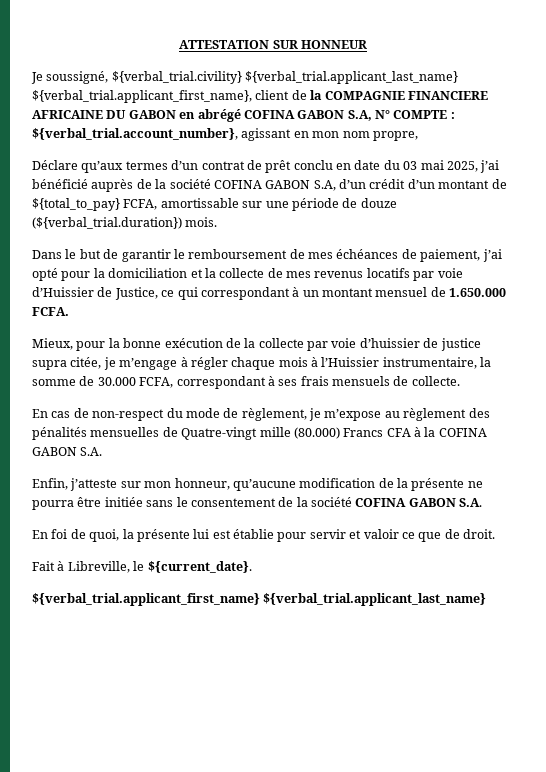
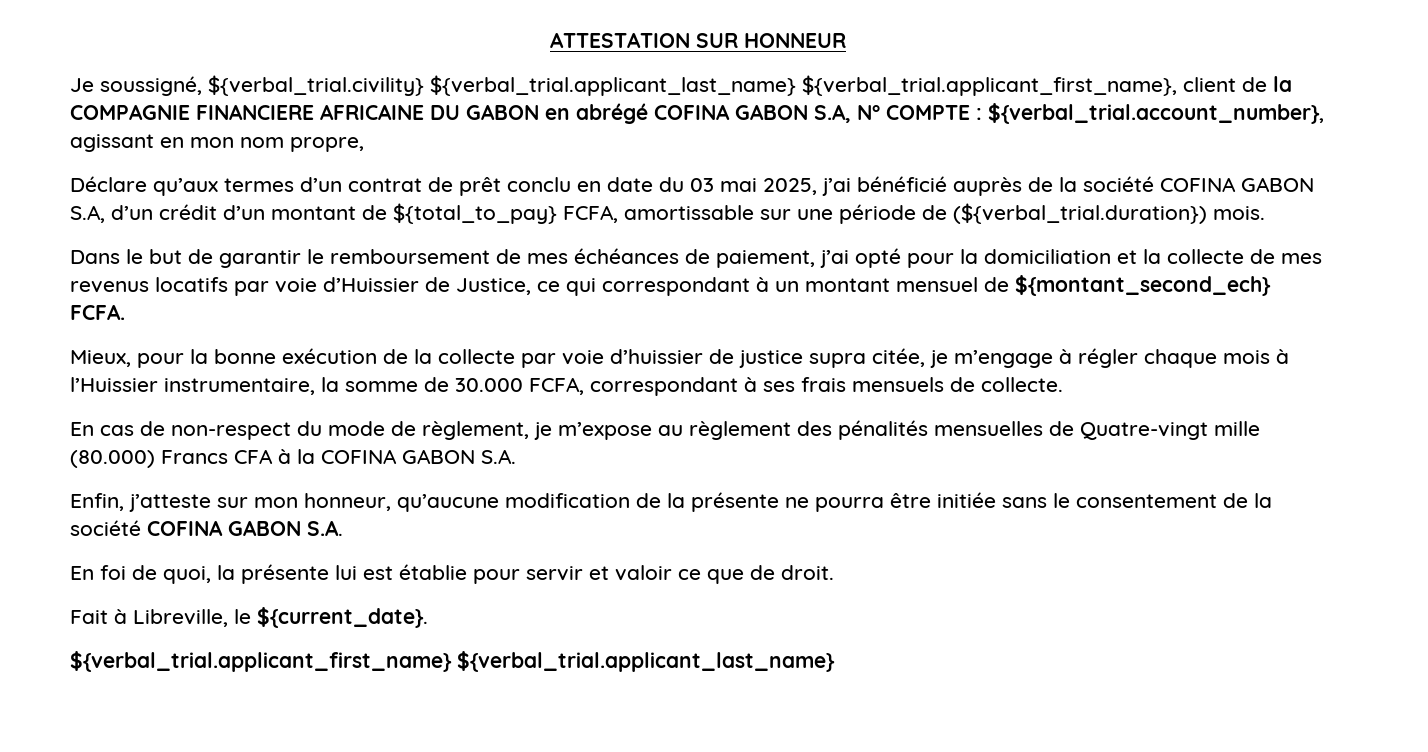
- Déclare qu’aux termes d’un contrat de prêt conclu en date du 03 mai 2025, j’ai bénéficié auprès de la société COFINA GABON S.A, d’un crédit d’un montant de ${total_to_pay} FCFA, amortissable sur une période de douze (${verbal_trial.duration}) mois.
+ Déclare qu’aux termes d’un contrat de prêt conclu en date du 03 mai 2025, j’ai bénéficié auprès de la société COFINA GABON S.A, d’un crédit d’un montant de ${total_to_pay} FCFA, amortissable sur une période de (${verbal_trial.duration}) mois.
- Dans le but de garantir le remboursement de mes échéances de paiement, j’ai opté pour la domiciliation et la collecte de mes revenus locatifs par voie d’Huissier de Justice, ce qui correspondant à un montant mensuel de 1.650.000 FCFA.
+ Dans le but de garantir le remboursement de mes échéances de paiement, j’ai opté pour la domiciliation et la collecte de mes revenus locatifs par voie d’Huissier de Justice, ce qui correspondant à un montant mensuel de ${montant_second_ech} FCFA.

